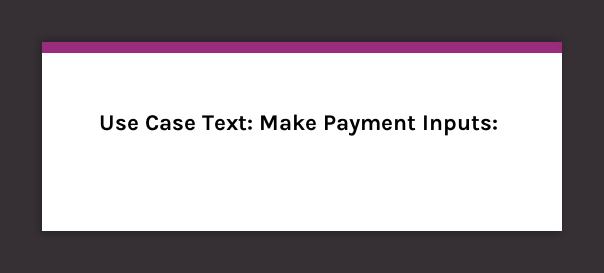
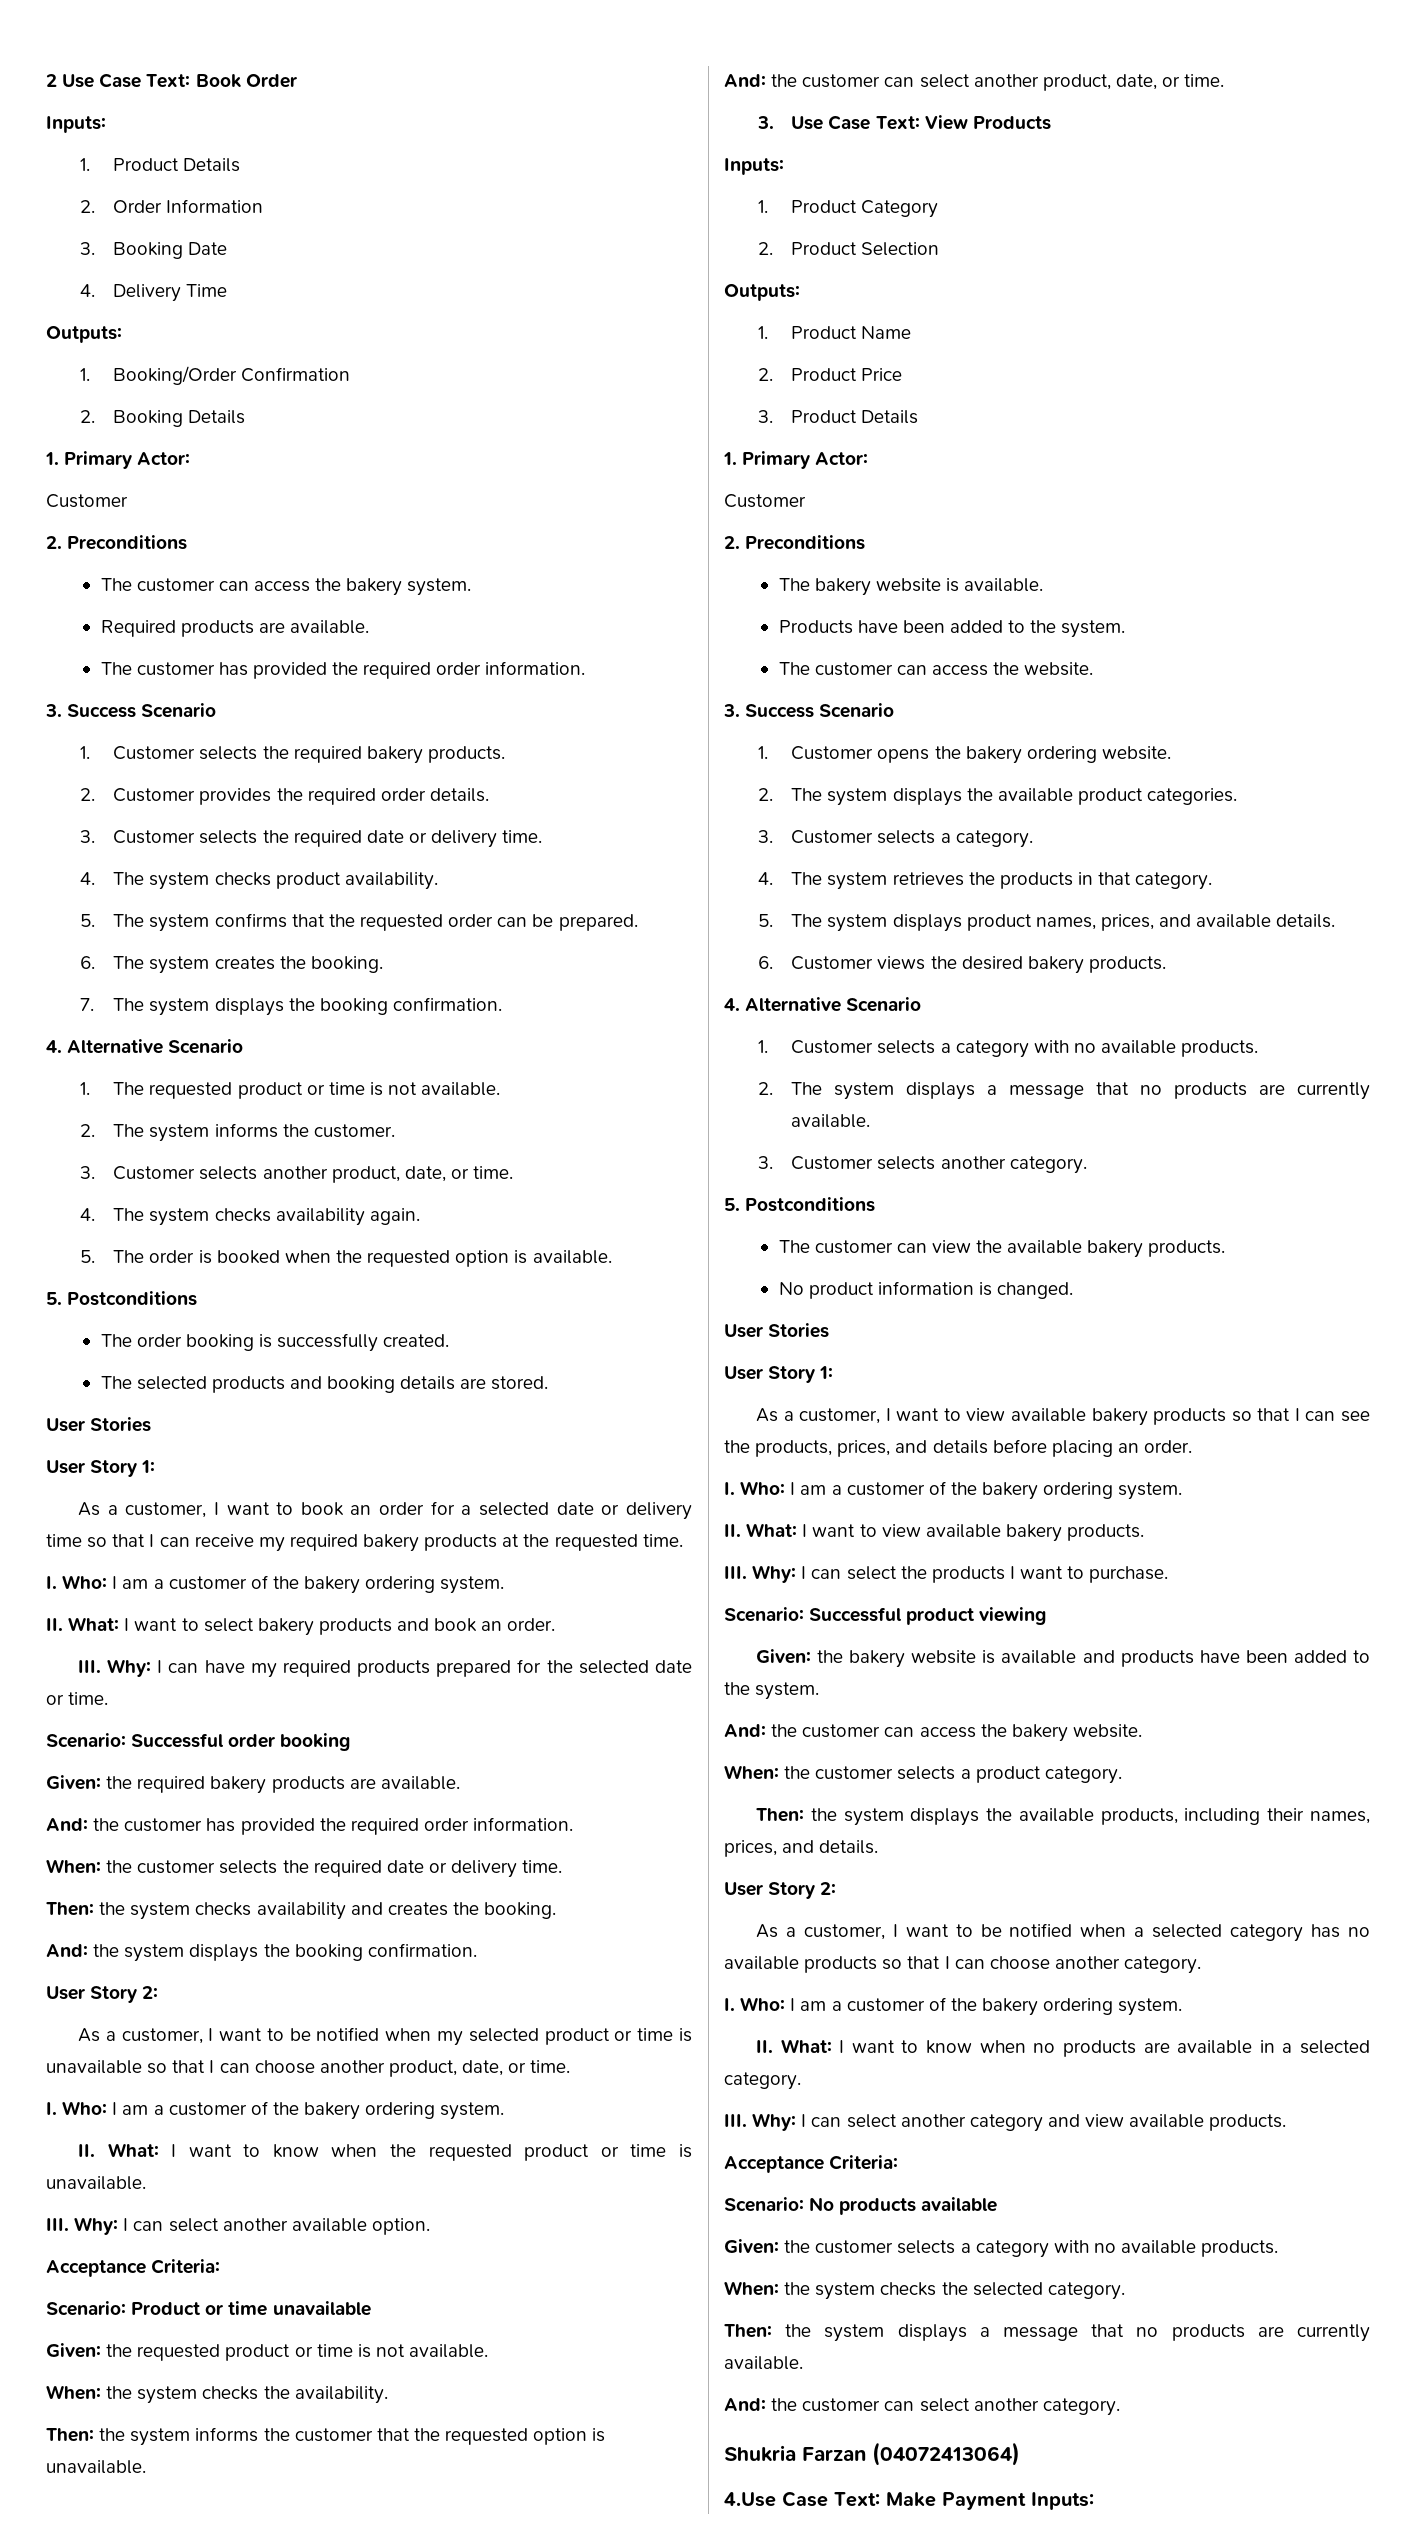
- Use Case Text: Make Payment Inputs:
+ 2 Use Case Text: Book Order
+ Inputs:
+ 1. Product Details
+ 2. Order Information
+ 3. Booking Date
+ 4. Delivery Time
+ Outputs:
+ 1. Booking/Order Confirmation
+ 2. Booking Details
+ 1. Primary Actor:
+ Customer
+ 2. Preconditions
+ The customer can access the bakery system.
+ Required products are available.
+ The customer has provided the required order information.
+ 3. Success Scenario
+ 1. Customer selects the required bakery products.
+ 2. Customer provides the required order details.
+ 3. Customer selects the required date or delivery time.
+ 4. The system checks product availability.
+ 5. The system confirms that the requested order can be prepared.
+ 6. The system creates the booking.
+ 7. The system displays the booking confirmation.
+ 4. Alternative Scenario
+ 1. The requested product or time is not available.
+ 2. The system informs the customer.
+ 3. Customer selects another product, date, or time.
+ 4. The system checks availability again.
+ 5. The order is booked when the requested option is available.
+ 5. Postconditions
+ The order booking is successfully created.
+ The selected products and booking details are stored.
+ User Stories
+ User Story 1:
+ As a customer, I want to book an order for a selected date or delivery time so that I can receive my required bakery products at the requested time.
+ I. Who: I am a customer of the bakery ordering system.
+ II. What: I want to select bakery products and book an order.
+ III. Why: I can have my required products prepared for the selected date or time.
+ Scenario: Successful order booking
+ Given: the required bakery products are available.
+ And: the customer has provided the required order information.
+ When: the customer selects the required date or delivery time.
+ Then: the system checks availability and creates the booking.
+ And: the system displays the booking confirmation.
+ User Story 2:
+ As a customer, I want to be notified when my selected product or time is unavailable so that I can choose another product, date, or time.
+ I. Who: I am a customer of the bakery ordering system.
+ II. What: I want to know when the requested product or time is unavailable.
+ III. Why: I can select another available option.
+ Acceptance Criteria:
+ Scenario: Product or time unavailable
+ Given: the requested product or time is not available.
+ When: the system checks the availability.
+ Then: the system informs the customer that the requested option is unavailable.
+ And: the customer can select another product, date, or time.
+ 3. Use Case Text: View Products
+ Inputs:
+ 1. Product Category
+ 2. Product Selection
+ Outputs:
+ 1. Product Name
+ 2. Product Price
+ 3. Product Details
+ 1. Primary Actor:
+ Customer
+ 2. Preconditions
+ The bakery website is available.
+ Products have been added to the system.
+ The customer can access the website.
+ 3. Success Scenario
+ 1. Customer opens the bakery ordering website.
+ 2. The system displays the available product categories.
+ 3. Customer selects a category.
+ 4. The system retrieves the products in that category.
+ 5. The system displays product names, prices, and available details.
+ 6. Customer views the desired bakery products.
+ 4. Alternative Scenario
+ 1. Customer selects a category with no available products.
+ 2. The system displays a message that no products are currently available.
+ 3. Customer selects another category.
+ 5. Postconditions
+ The customer can view the available bakery products.
+ No product information is changed.
+ User Stories
+ User Story 1:
+ As a customer, I want to view available bakery products so that I can see the products, prices, and details before placing an order.
+ I. Who: I am a customer of the bakery ordering system.
+ II. What: I want to view available bakery products.
+ III. Why: I can select the products I want to purchase.
+ Scenario: Successful product viewing
+ Given: the bakery website is available and products have been added to the system.
+ And: the customer can access the bakery website.
+ When: the customer selects a product category.
+ Then: the system displays the available products, including their names, prices, and details.
+ User Story 2:
+ As a customer, I want to be notified when a selected category has no available products so that I can choose another category.
+ I. Who: I am a customer of the bakery ordering system.
+ II. What: I want to know when no products are available in a selected category.
+ III. Why: I can select another category and view available products.
+ Acceptance Criteria:
+ Scenario: No products available
+ Given: the customer selects a category with no available products.
+ When: the system checks the selected category.
+ Then: the system displays a message that no products are currently available.
+ And: the customer can select another category.
+ Shukria Farzan (04072413064)
+ 4.Use Case Text: Make Payment Inputs:

